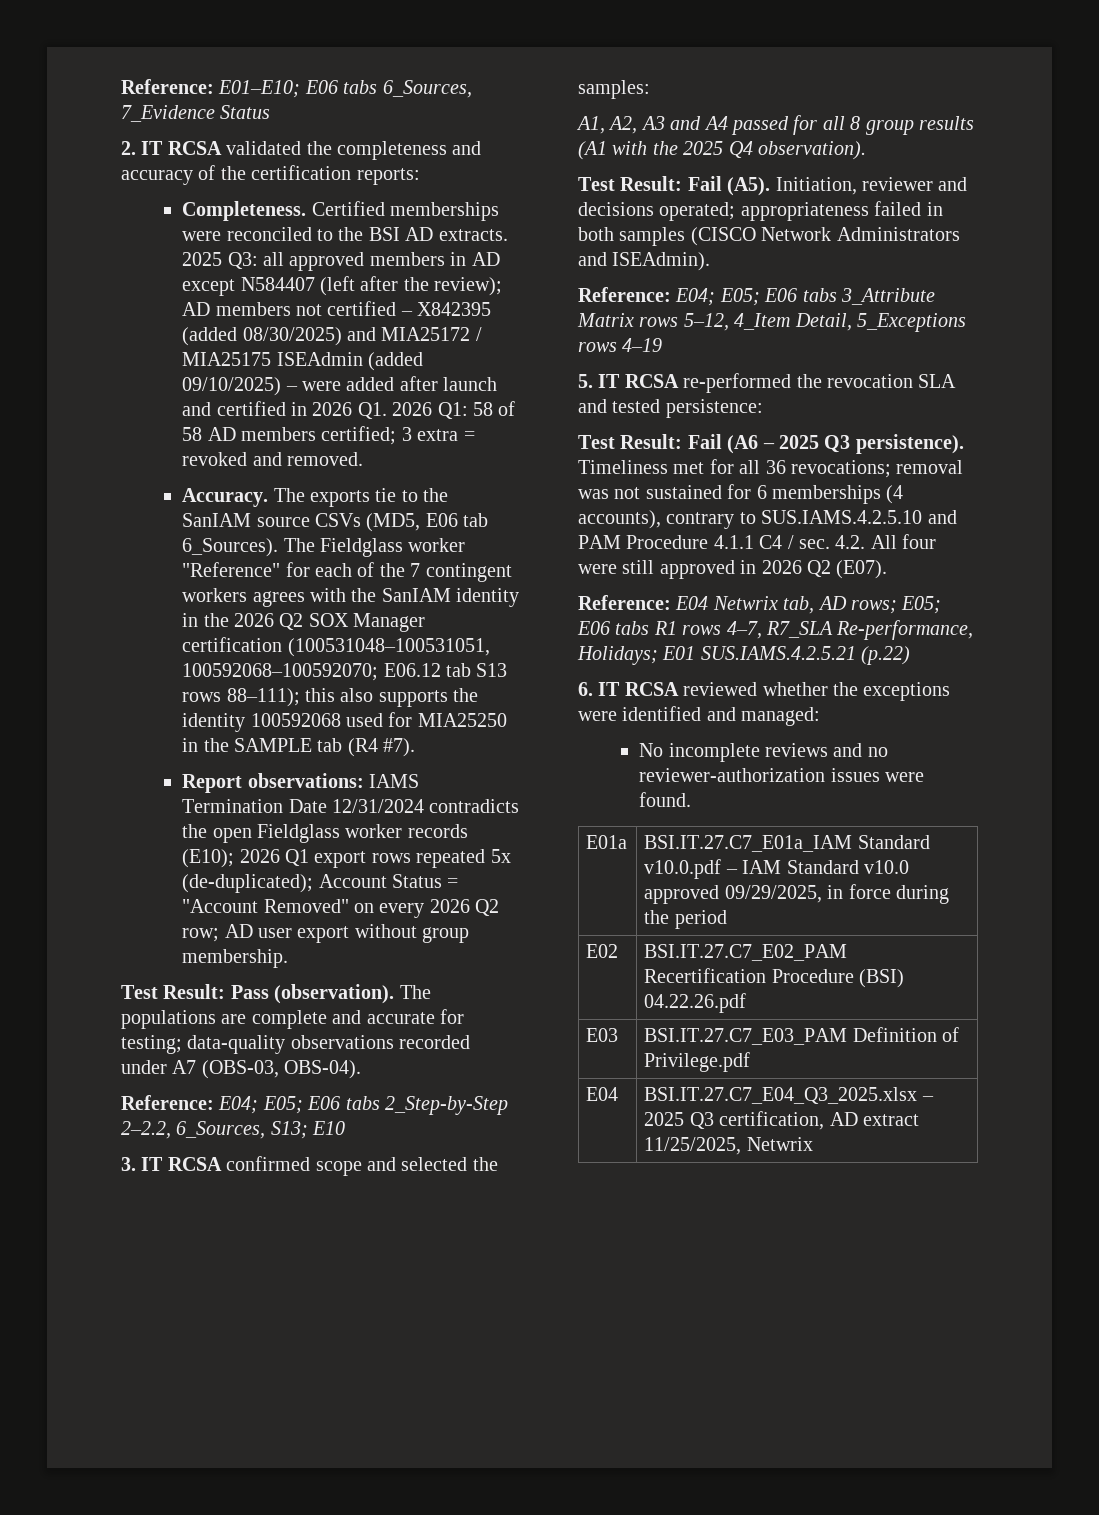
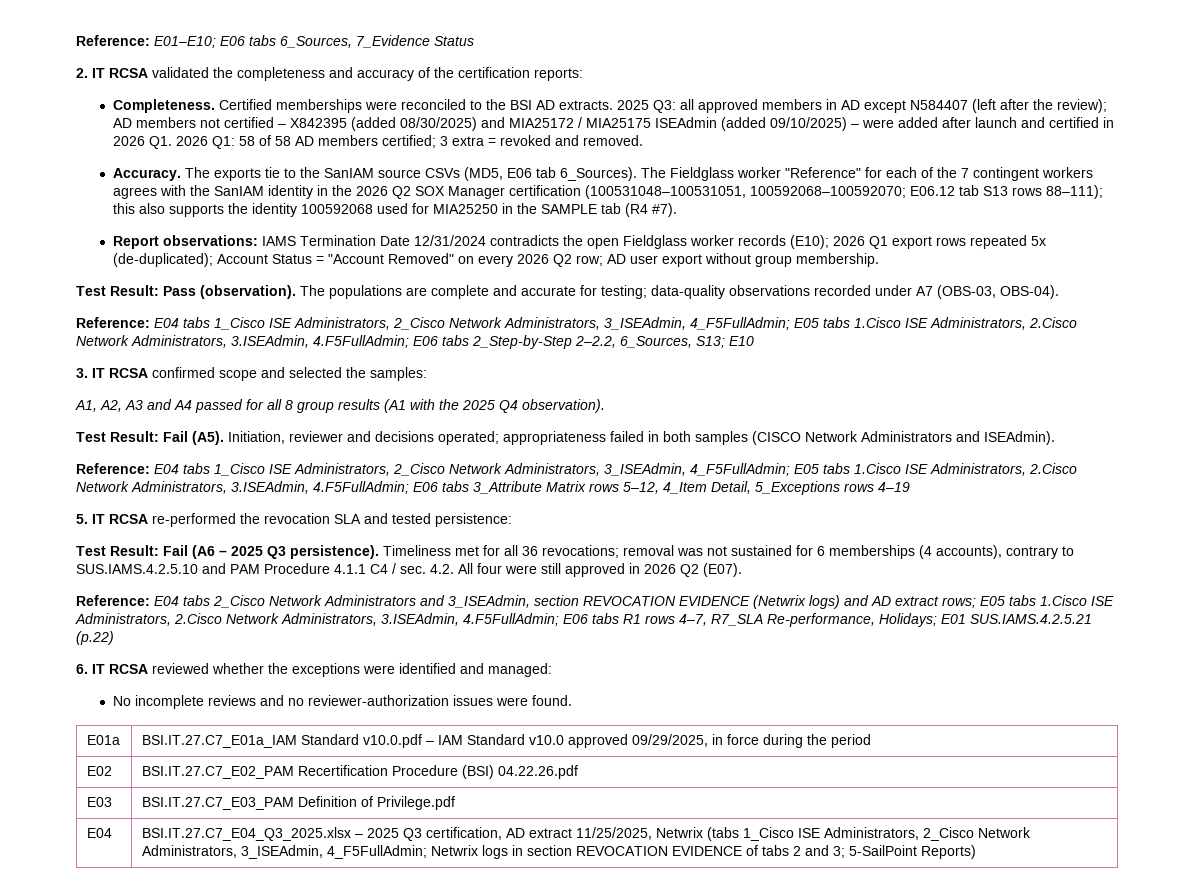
- Reference: E04; E05; E06 tabs 2_Step-by-Step 2–2.2, 6_Sources, S13; E10
+ Reference: E04 tabs 1_Cisco ISE Administrators, 2_Cisco Network Administrators, 3_ISEAdmin, 4_F5FullAdmin; E05 tabs 1.Cisco ISE Administrators, 2.Cisco Network Administrators, 3.ISEAdmin, 4.F5FullAdmin; E06 tabs 2_Step-by-Step 2–2.2, 6_Sources, S13; E10
- Reference: E04; E05; E06 tabs 3_Attribute Matrix rows 5–12, 4_Item Detail, 5_Exceptions rows 4–19
+ Reference: E04 tabs 1_Cisco ISE Administrators, 2_Cisco Network Administrators, 3_ISEAdmin, 4_F5FullAdmin; E05 tabs 1.Cisco ISE Administrators, 2.Cisco Network Administrators, 3.ISEAdmin, 4.F5FullAdmin; E06 tabs 3_Attribute Matrix rows 5–12, 4_Item Detail, 5_Exceptions rows 4–19
- Reference: E04 Netwrix tab, AD rows; E05; E06 tabs R1 rows 4–7, R7_SLA Re-performance, Holidays; E01 SUS.IAMS.4.2.5.21 (p.22)
+ Reference: E04 tabs 2_Cisco Network Administrators and 3_ISEAdmin, section REVOCATION EVIDENCE (Netwrix logs) and AD extract rows; E05 tabs 1.Cisco ISE Administrators, 2.Cisco Network Administrators, 3.ISEAdmin, 4.F5FullAdmin; E06 tabs R1 rows 4–7, R7_SLA Re-performance, Holidays; E01 SUS.IAMS.4.2.5.21 (p.22)
- E04 | BSI.IT.27.C7_E04_Q3_2025.xlsx – 2025 Q3 certification, AD extract 11/25/2025, Netwrix
+ E04 | BSI.IT.27.C7_E04_Q3_2025.xlsx – 2025 Q3 certification, AD extract 11/25/2025, Netwrix (tabs 1_Cisco ISE Administrators, 2_Cisco Network Administrators, 3_ISEAdmin, 4_F5FullAdmin; Netwrix logs in section REVOCATION EVIDENCE of tabs 2 and 3; 5-SailPoint Reports)

